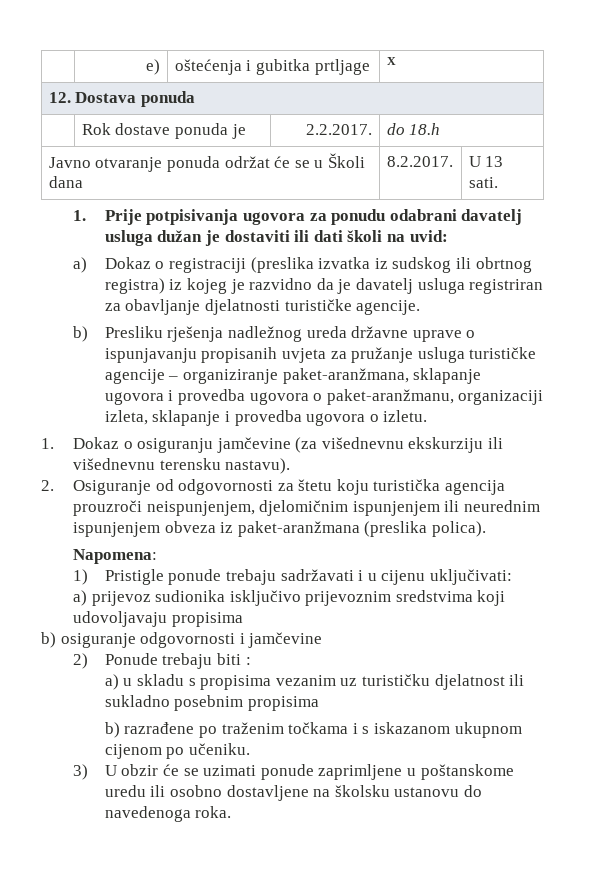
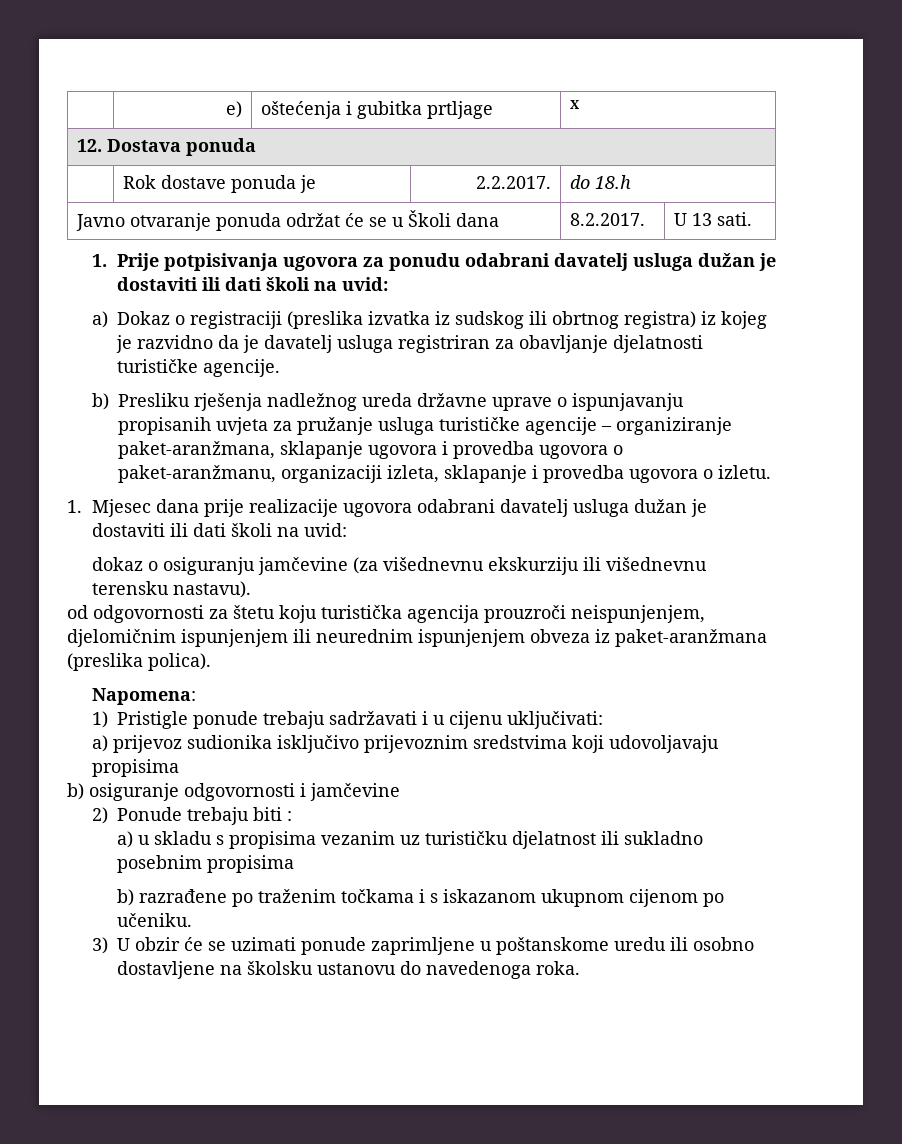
- 1. Dokaz o osiguranju jamčevine (za višednevnu ekskurziju ili višednevnu terensku nastavu).
+ 1. Mjesec dana prije realizacije ugovora odabrani davatelj usluga dužan je dostaviti ili dati školi na uvid:
+ dokaz o osiguranju jamčevine (za višednevnu ekskurziju ili višednevnu terensku nastavu).
- 2. Osiguranje od odgovornosti za štetu koju turistička agencija prouzroči neispunjenjem, djelomičnim ispunjenjem ili neurednim ispunjenjem obveza iz paket-aranžmana (preslika polica).
+ od odgovornosti za štetu koju turistička agencija prouzroči neispunjenjem, djelomičnim ispunjenjem ili neurednim ispunjenjem obveza iz paket-aranžmana (preslika polica).

